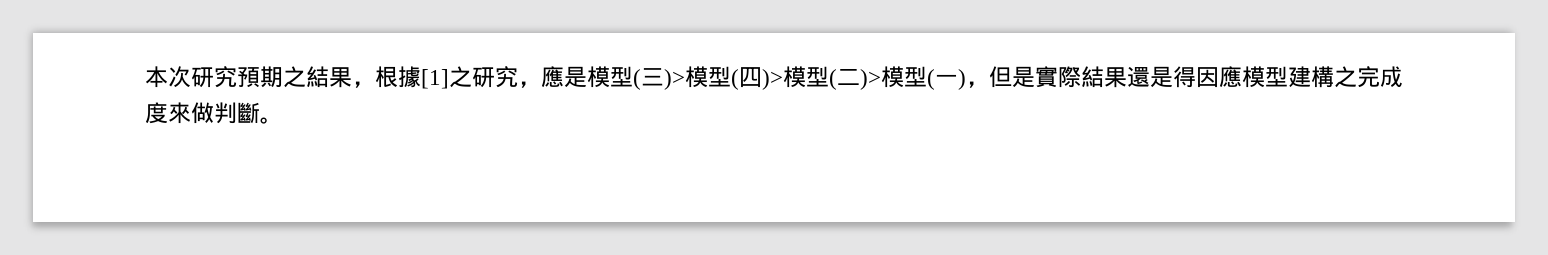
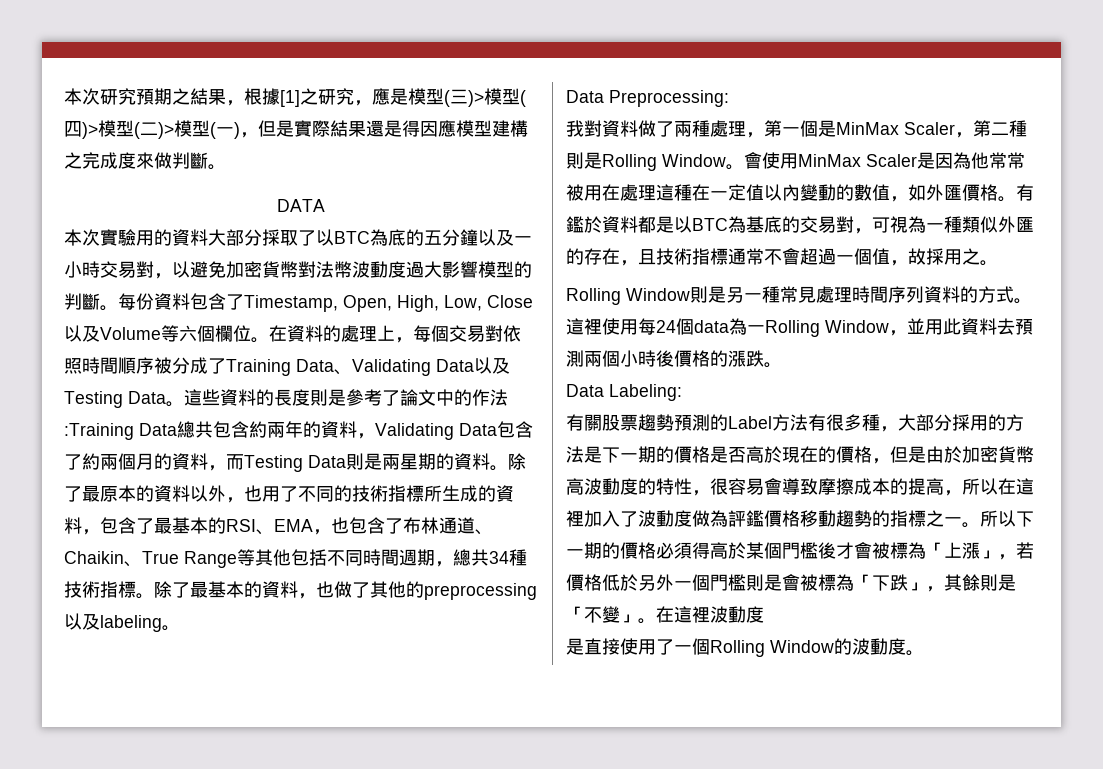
+ DATA
+ 本次實驗用的資料大部分採取了以BTC為底的五分鐘以及一小時交易對，以避免加密貨幣對法幣波動度過大影響模型的判斷。每份資料包含了Timestamp, Open, High, Low, Close以及Volume等六個欄位。在資料的處理上，每個交易對依照時間順序被分成了Training Data、Validating Data以及Testing Data。這些資料的長度則是參考了論文中的作法:Training Data總共包含約兩年的資料，Validating Data包含了約兩個月的資料，而Testing Data則是兩星期的資料。除了最原本的資料以外，也用了不同的技術指標所生成的資料，包含了最基本的RSI、EMA，也包含了布林通道、Chaikin、True Range等其他包括不同時間週期，總共34種技術指標。除了最基本的資料，也做了其他的preprocessing以及labeling。
+ Data Preprocessing:
+ 我對資料做了兩種處理，第一個是MinMax Scaler，第二種則是Rolling Window。會使用MinMax Scaler是因為他常常被用在處理這種在一定值以內變動的數值，如外匯價格。有鑑於資料都是以BTC為基底的交易對，可視為一種類似外匯的存在，且技術指標通常不會超過一個值，故採用之。
+ Rolling Window則是另一種常見處理時間序列資料的方式。這裡使用每24個data為一Rolling Window，並用此資料去預測兩個小時後價格的漲跌。
+ Data Labeling:
+ 有關股票趨勢預測的Label方法有很多種，大部分採用的方法是下一期的價格是否高於現在的價格，但是由於加密貨幣高波動度的特性，很容易會導致摩擦成本的提高，所以在這裡加入了波動度做為評鑑價格移動趨勢的指標之一。所以下一期的價格必須得高於某個門檻後才會被標為「上漲」，若價格低於另外一個門檻則是會被標為「下跌」，其餘則是「不變」。在這裡波動度
+ 是直接使用了一個Rolling Window的波動度。

